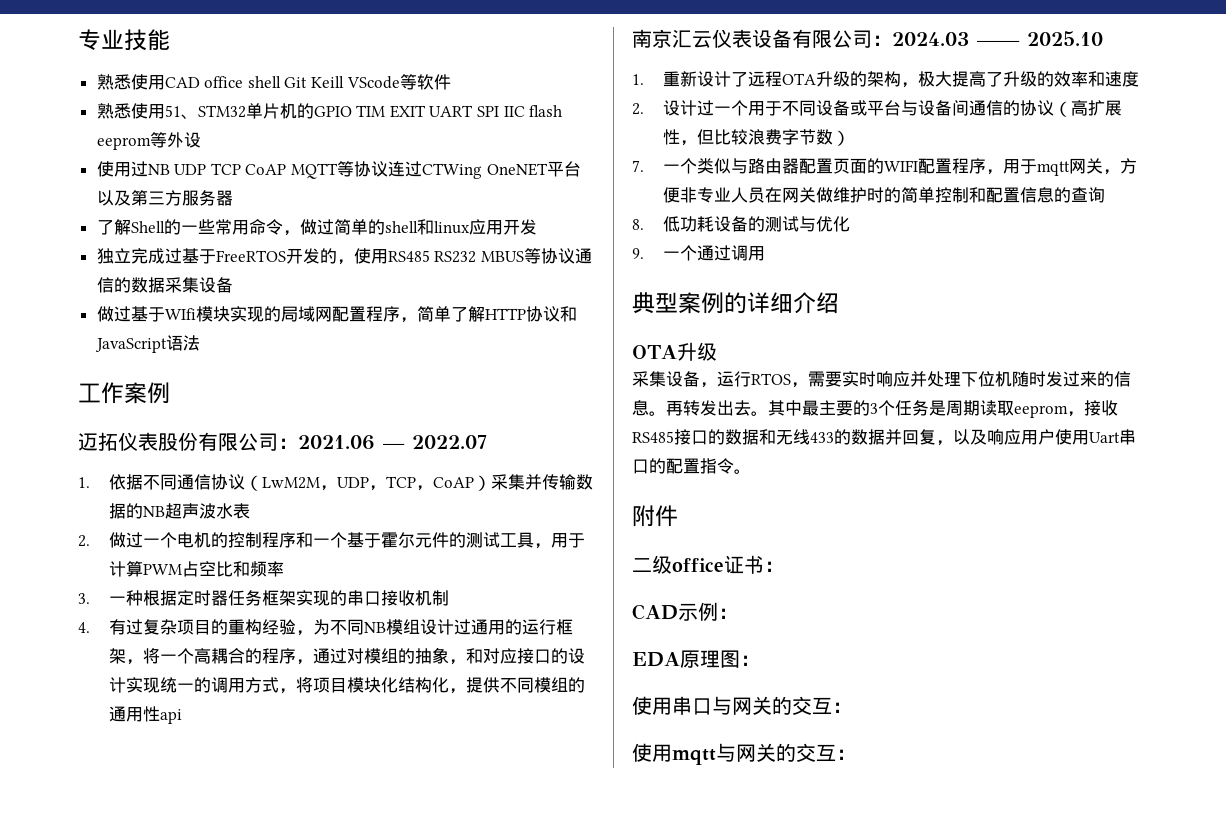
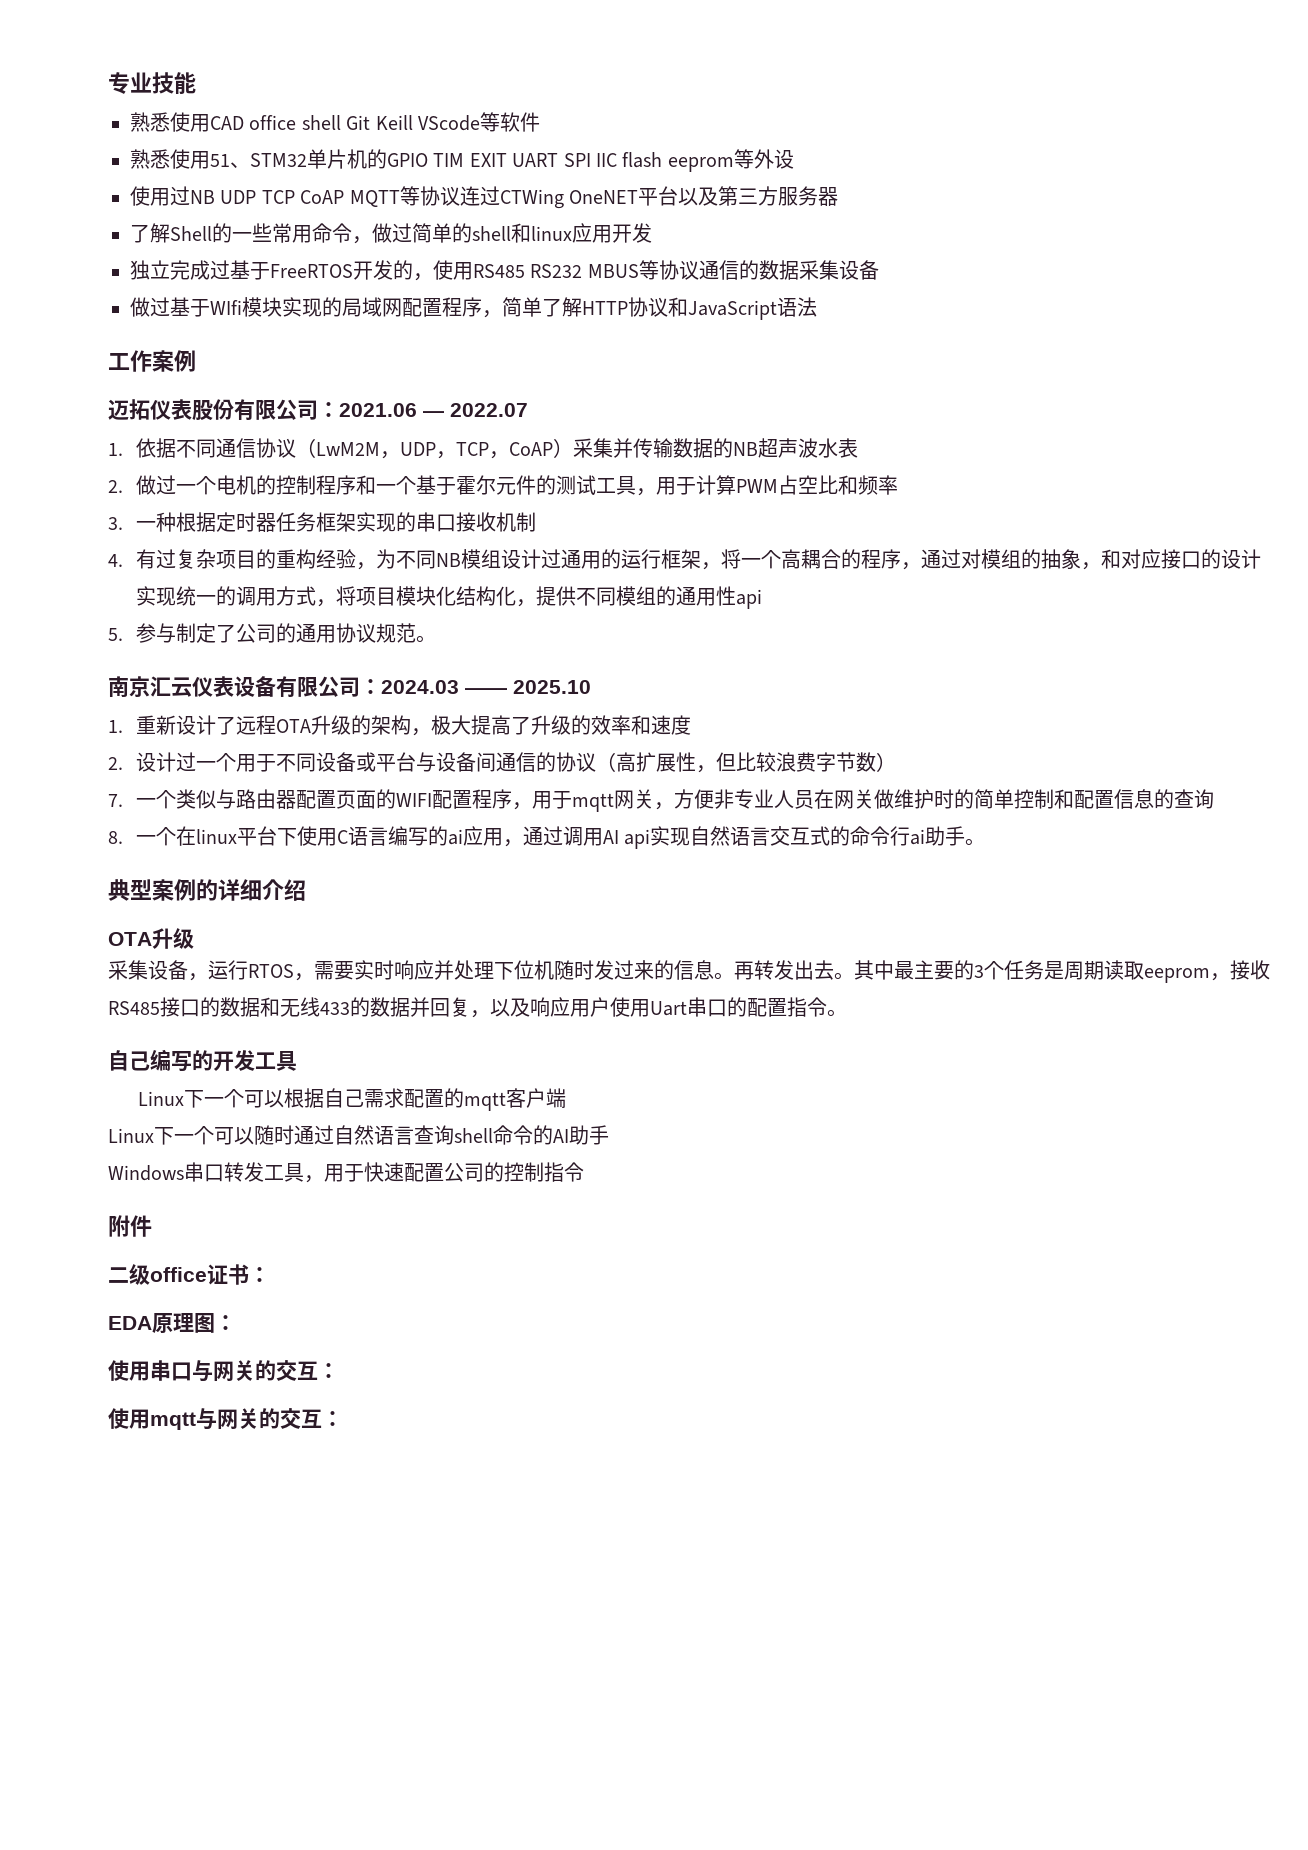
+ 5.参与制定了公司的通用协议规范。
- 8.低功耗设备的测试与优化
- 9.一个通过调用
+ 8.一个在linux平台下使用C语言编写的ai应用，通过调用AI api实现自然语言交互式的命令行ai助手。
+ 自己编写的开发工具
+ Linux下一个可以根据自己需求配置的mqtt客户端
+ Linux下一个可以随时通过自然语言查询shell命令的AI助手
+ Windows串口转发工具，用于快速配置公司的控制指令
- CAD示例：

